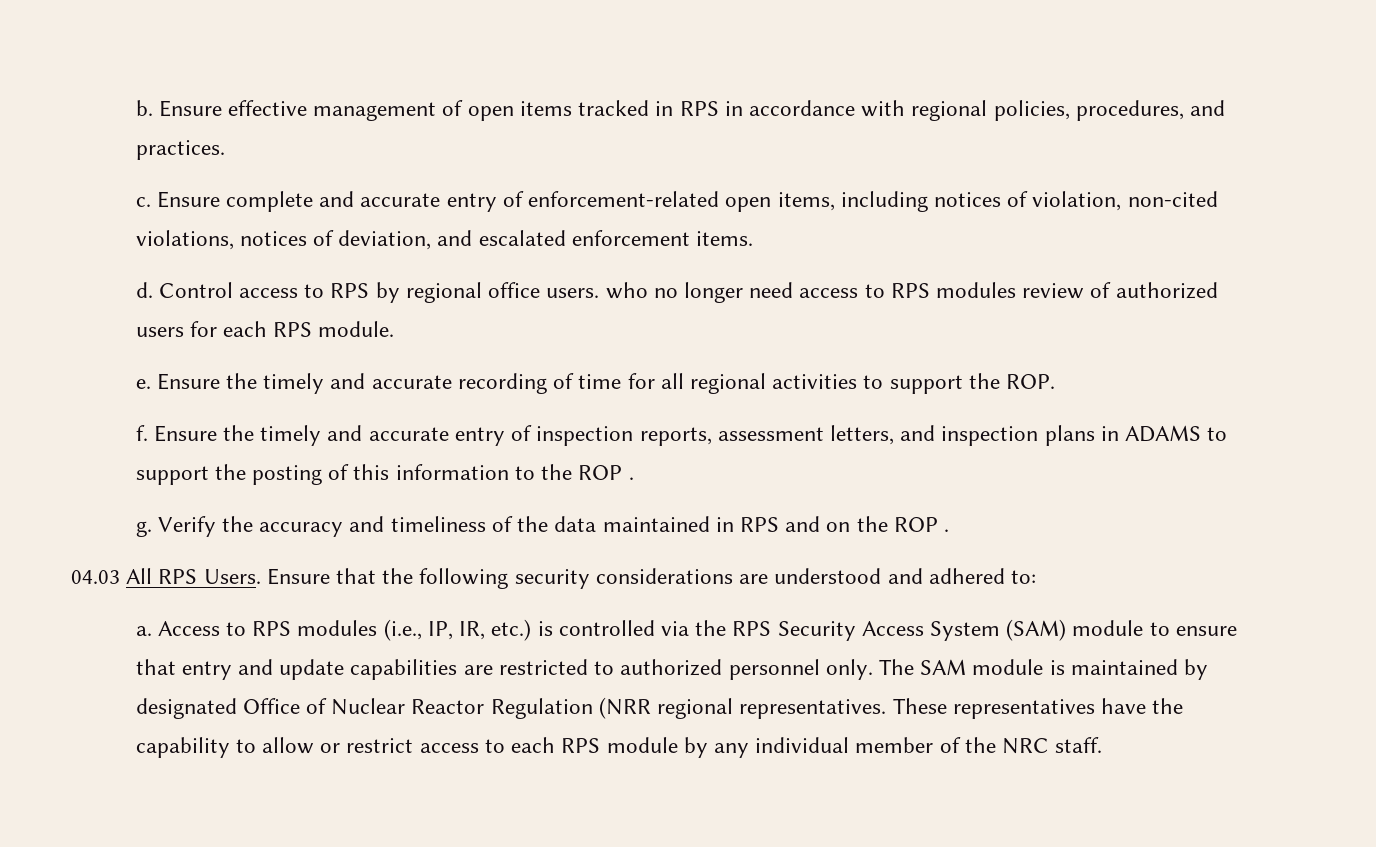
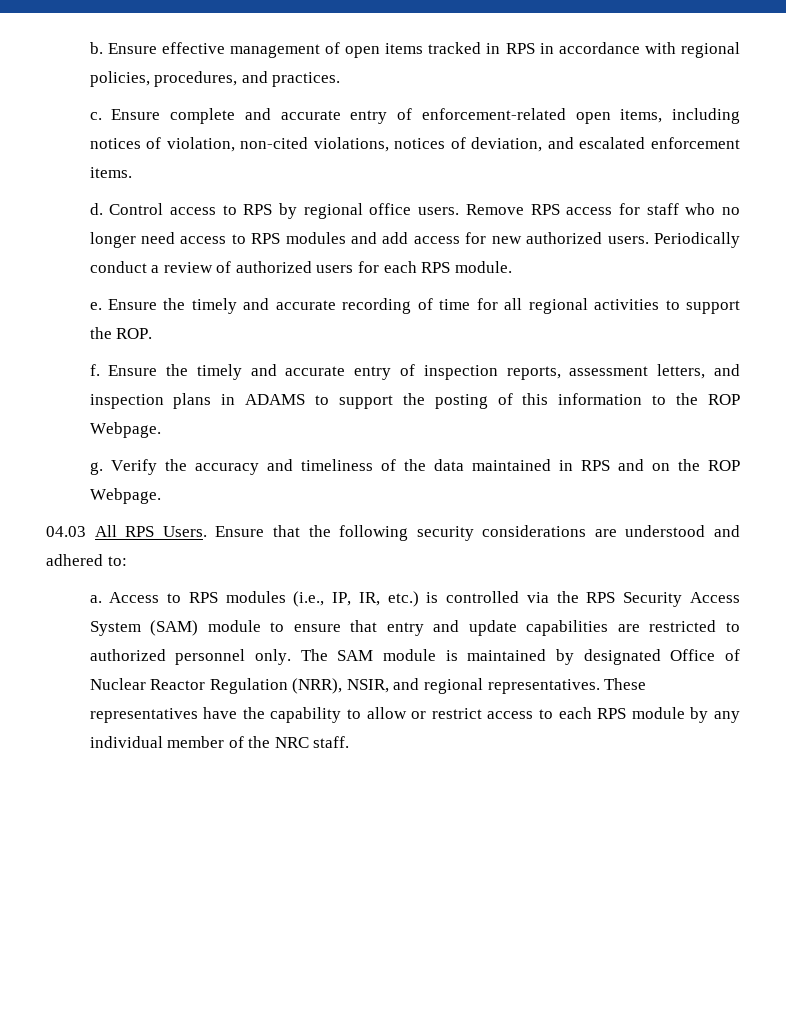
- Control access to RPS by regional office users. who no longer need access to RPS modules review of authorized users for each RPS module.
+ Control access to RPS by regional office users. Remove RPS access for staff who no longer need access to RPS modules and add access for new authorized users. Periodically conduct a review of authorized users for each RPS module.
- Ensure the timely and accurate entry of inspection reports, assessment letters, and inspection plans in ADAMS to support the posting of this information to the ROP .
+ Ensure the timely and accurate entry of inspection reports, assessment letters, and inspection plans in ADAMS to support the posting of this information to the ROP Webpage.
- Verify the accuracy and timeliness of the data maintained in RPS and on the ROP .
+ Verify the accuracy and timeliness of the data maintained in RPS and on the ROP Webpage.
- The SAM module is maintained by designated Office of Nuclear Reactor Regulation (NRR regional representatives.
+ The SAM module is maintained by designated Office of Nuclear Reactor Regulation (NRR), NSIR, and regional representatives.

